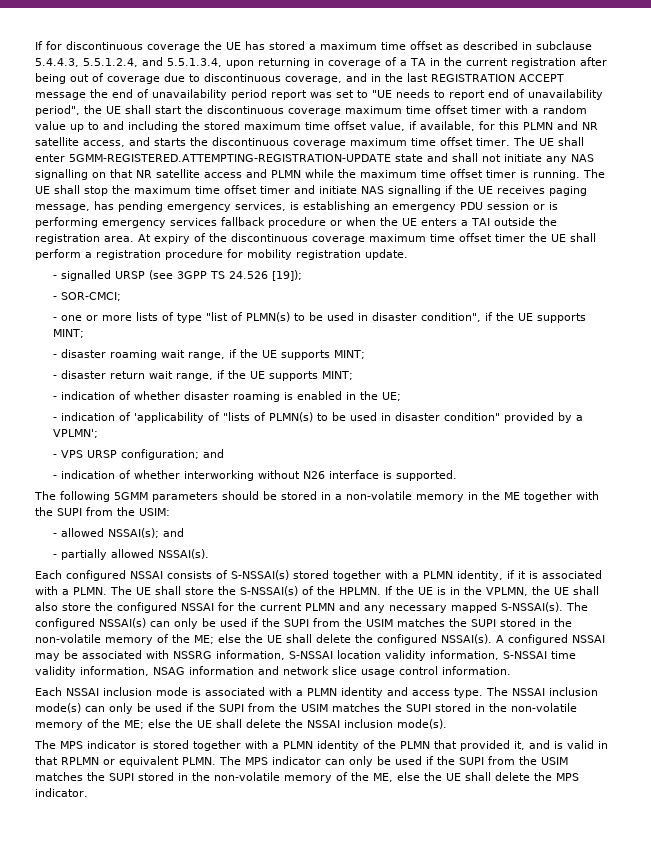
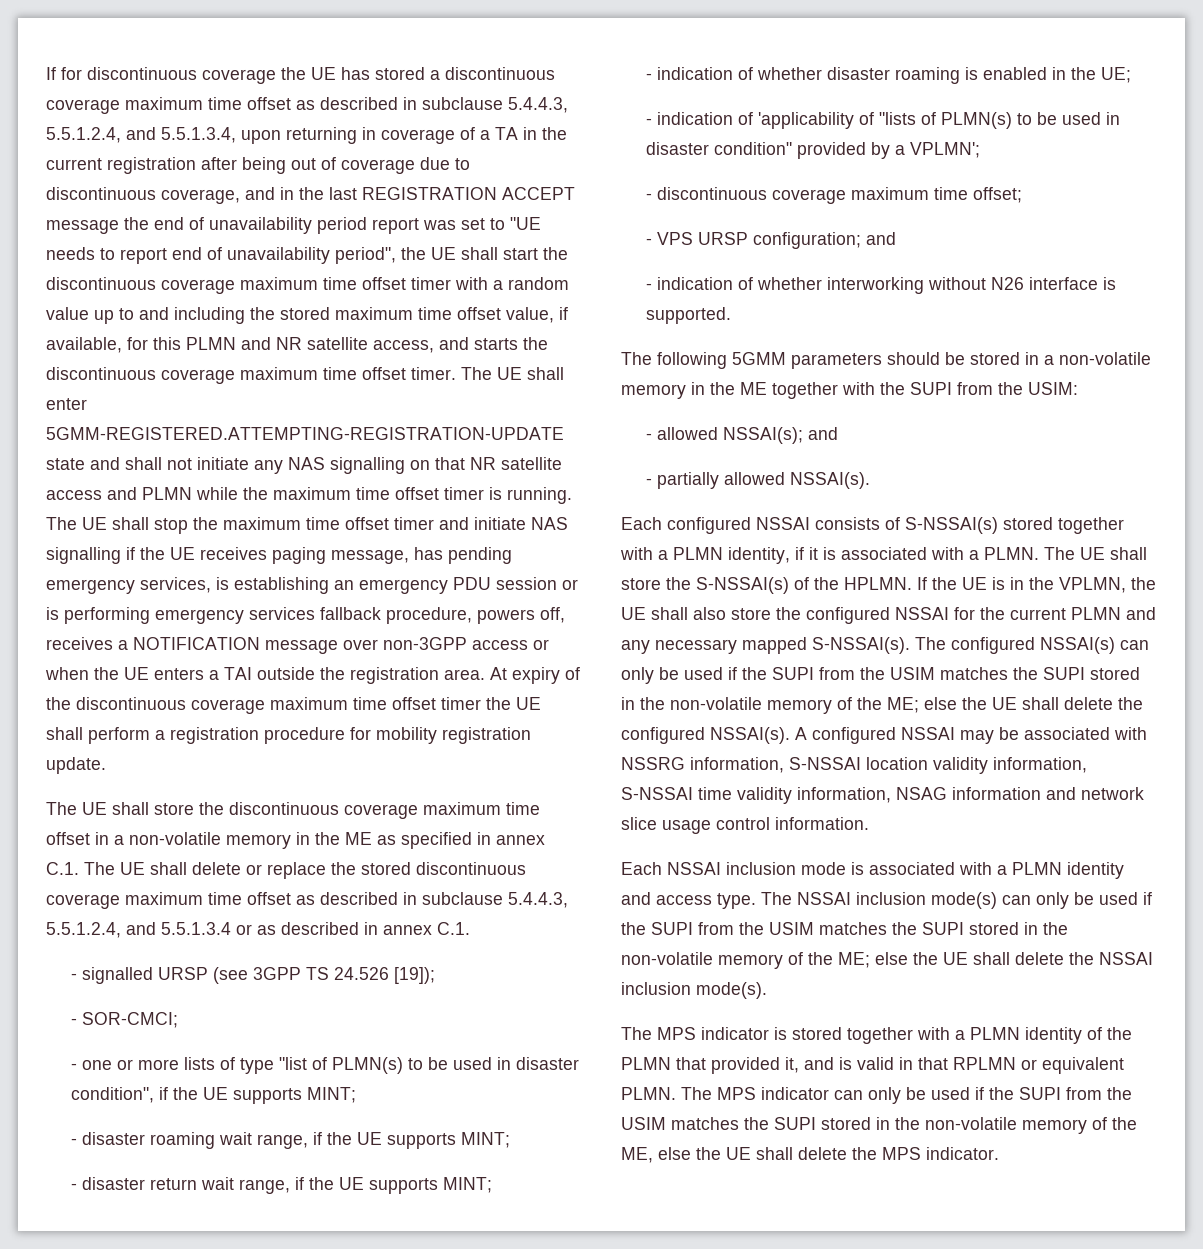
- If for discontinuous coverage the UE has stored a maximum time offset as described in subclause 5.4.4.3, 5.5.1.2.4, and 5.5.1.3.4, upon returning in coverage of a TA in the current registration after being out of coverage due to discontinuous coverage, and in the last REGISTRATION ACCEPT message the end of unavailability period report was set to "UE needs to report end of unavailability period", the UE shall start the discontinuous coverage maximum time offset timer with a random value up to and including the stored maximum time offset value, if available, for this PLMN and NR satellite access, and starts the discontinuous coverage maximum time offset timer.
+ If for discontinuous coverage the UE has stored a discontinuous coverage maximum time offset as described in subclause 5.4.4.3, 5.5.1.2.4, and 5.5.1.3.4, upon returning in coverage of a TA in the current registration after being out of coverage due to discontinuous coverage, and in the last REGISTRATION ACCEPT message the end of unavailability period report was set to "UE needs to report end of unavailability period", the UE shall start the discontinuous coverage maximum time offset timer with a random value up to and including the stored maximum time offset value, if available, for this PLMN and NR satellite access, and starts the discontinuous coverage maximum time offset timer.
- The UE shall stop the maximum time offset timer and initiate NAS signalling if the UE receives paging message, has pending emergency services, is establishing an emergency PDU session or is performing emergency services fallback procedure or when the UE enters a TAI outside the registration area.
+ The UE shall stop the maximum time offset timer and initiate NAS signalling if the UE receives paging message, has pending emergency services, is establishing an emergency PDU session or is performing emergency services fallback procedure, powers off, receives a NOTIFICATION message over non-3GPP access or when the UE enters a TAI outside the registration area.
+ The UE shall store the discontinuous coverage maximum time offset in a non-volatile memory in the ME as specified in annex C.1. The UE shall delete or replace the stored discontinuous coverage maximum time offset as described in subclause 5.4.4.3, 5.5.1.2.4, and 5.5.1.3.4 or as described in annex C.1.
+ - discontinuous coverage maximum time offset;

